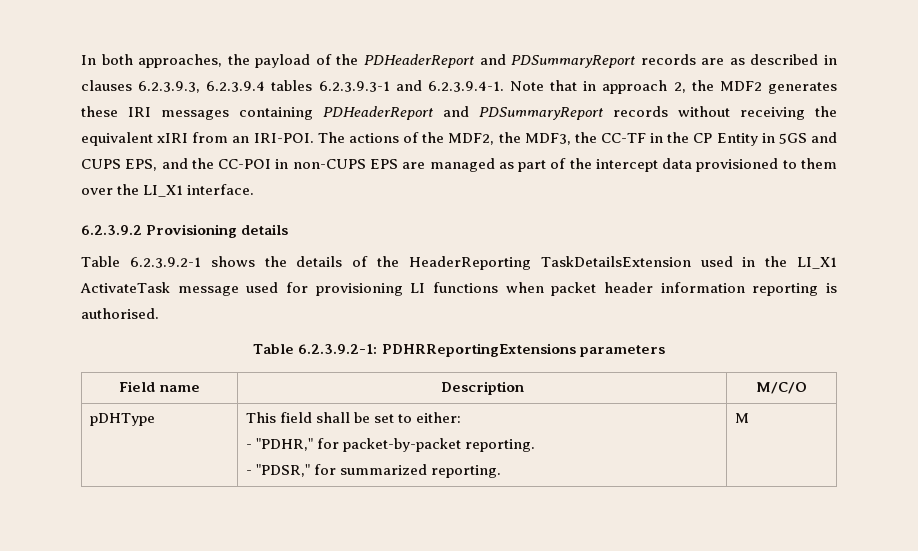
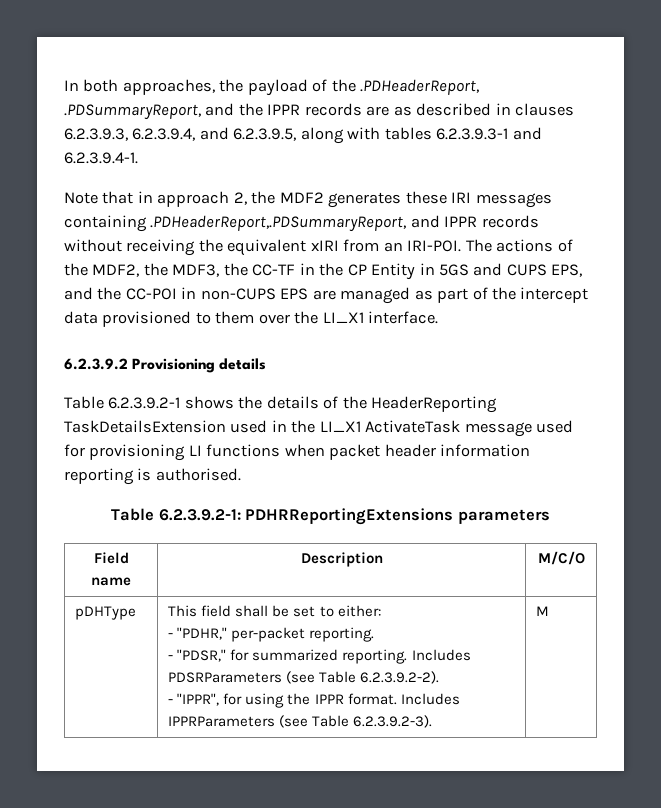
- In both approaches, the payload of the PDHeaderReport and PDSummaryReport records are as described in clauses 6.2.3.9.3, 6.2.3.9.4 tables 6.2.3.9.3-1 and 6.2.3.9.4-1. Note that in approach 2, the MDF2 generates these IRI messages containing PDHeaderReport and PDSummaryReport records without receiving the equivalent xIRI from an IRI-POI.
+ In both approaches, the payload of the .PDHeaderReport, .PDSummaryReport, and the IPPR records are as described in clauses 6.2.3.9.3, 6.2.3.9.4, and 6.2.3.9.5, along with tables 6.2.3.9.3-1 and 6.2.3.9.4-1.
+ Note that in approach 2, the MDF2 generates these IRI messages containing .PDHeaderReport,.PDSummaryReport, and IPPR records without receiving the equivalent xIRI from an IRI-POI.
  pDHType | This field shall be set to either:
- - "PDHR," for packet-by-packet reporting.
- - "PDSR," for summarized reporting. | M
+ - "PDHR," per-packet reporting.
+ - "PDSR," for summarized reporting. Includes PDSRParameters (see Table 6.2.3.9.2-2).
+ - "IPPR", for using the IPPR format. Includes IPPRParameters (see Table 6.2.3.9.2-3). | M

